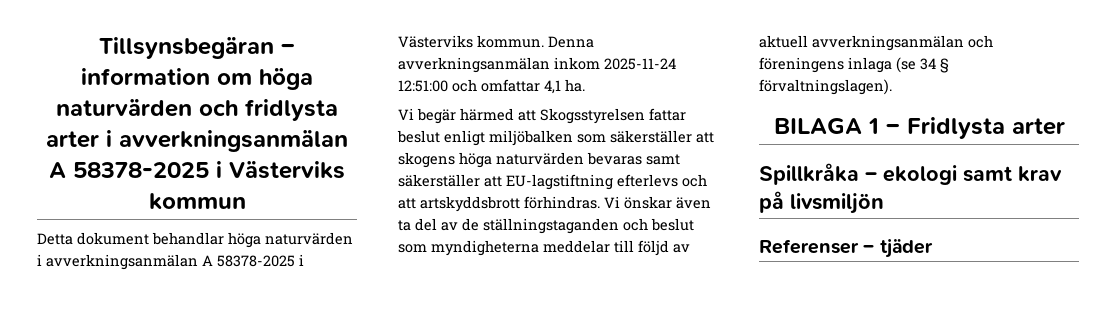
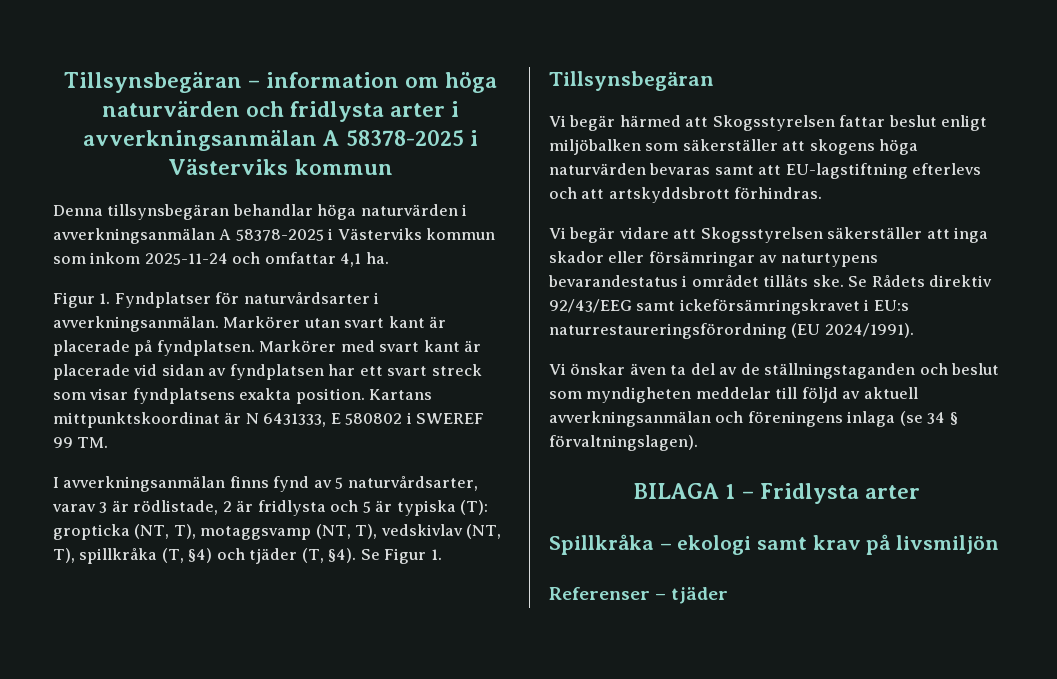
- Detta dokument behandlar höga naturvärden i avverkningsanmälan A 58378-2025 i Västerviks kommun. Denna avverkningsanmälan inkom 2025-11-24 12:51:00 och omfattar 4,1 ha.
+ Denna tillsynsbegäran behandlar höga naturvärden i avverkningsanmälan A 58378-2025 i Västerviks kommun som inkom 2025-11-24 och omfattar 4,1 ha.
+ Figur 1. Fyndplatser för naturvårdsarter i avverkningsanmälan. Markörer utan svart kant är placerade på fyndplatsen. Markörer med svart kant är placerade vid sidan av fyndplatsen har ett svart streck som visar fyndplatsens exakta position. Kartans mittpunktskoordinat är N 6431333, E 580802 i SWEREF 99 TM.
+ I avverkningsanmälan finns fynd av 5 naturvårdsarter, varav 3 är rödlistade, 2 är fridlysta och 5 är typiska (T): gropticka (NT, T), motaggsvamp (NT, T), vedskivlav (NT, T), spillkråka (T, §4) och tjäder (T, §4). Se Figur 1.
+ Tillsynsbegäran
- Vi begär härmed att Skogsstyrelsen fattar beslut enligt miljöbalken som säkerställer att skogens höga naturvärden bevaras samt säkerställer att EU-lagstiftning efterlevs och att artskyddsbrott förhindras. Vi önskar även ta del av de ställningstaganden och beslut som myndigheterna meddelar till följd av aktuell avverkningsanmälan och föreningens inlaga (se 34 § förvaltningslagen).
+ Vi begär härmed att Skogsstyrelsen fattar beslut enligt miljöbalken som säkerställer att skogens höga naturvärden bevaras samt att EU-lagstiftning efterlevs och att artskyddsbrott förhindras.
+ Vi begär vidare att Skogsstyrelsen säkerställer att inga skador eller försämringar av naturtypens bevarandestatus i området tillåts ske. Se Rådets direktiv 92/43/EEG samt ickeförsämringskravet i EU:s naturrestaureringsförordning (EU 2024/1991).
+ Vi önskar även ta del av de ställningstaganden och beslut som myndigheten meddelar till följd av aktuell avverkningsanmälan och föreningens inlaga (se 34 § förvaltningslagen).

